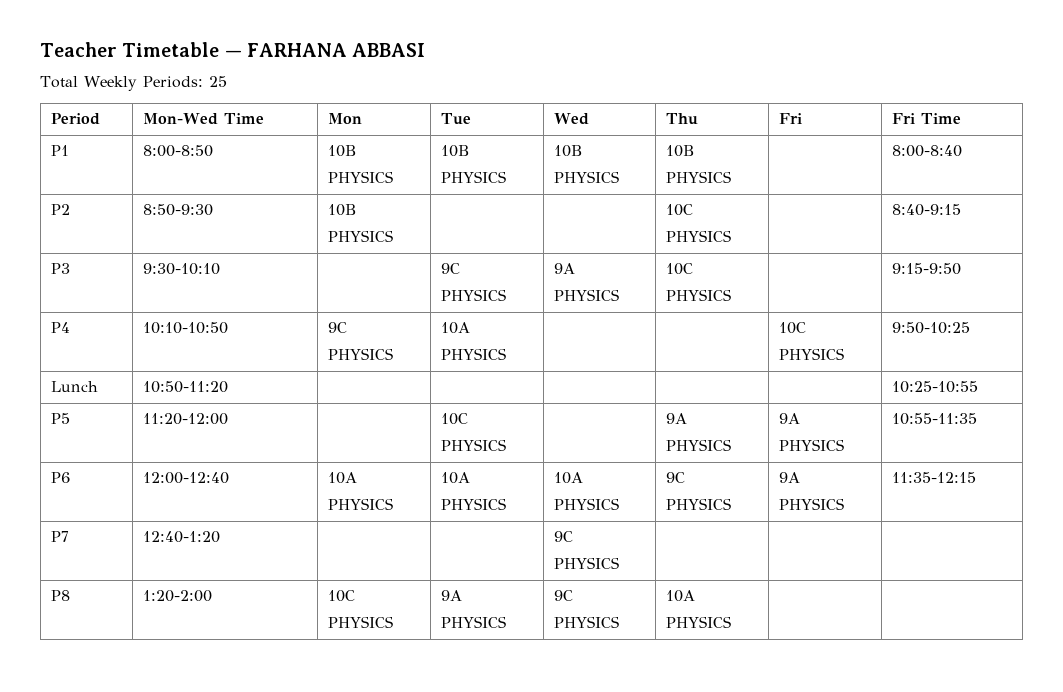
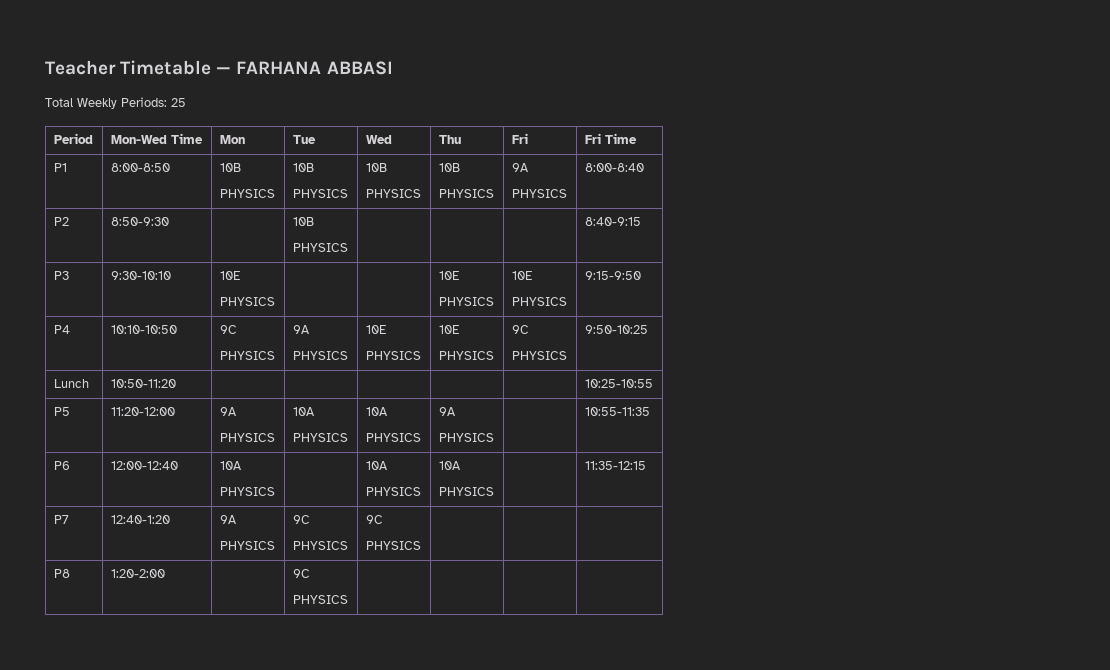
  P1 | 8:00-8:50 | 10B
  PHYSICS | 10B
  PHYSICS | 10B
  PHYSICS | 10B
- PHYSICS | | 8:00-8:40
+ PHYSICS | 9A
+ PHYSICS | 8:00-8:40
- P2 | 8:50-9:30 | 10B
- PHYSICS | | | 10C
- PHYSICS | | 8:40-9:15
+ P2 | 8:50-9:30 | | 10B
+ PHYSICS | | | | 8:40-9:15
- P3 | 9:30-10:10 | | 9C
- PHYSICS | 9A
- PHYSICS | 10C
- PHYSICS | | 9:15-9:50
+ P3 | 9:30-10:10 | 10E
+ PHYSICS | | | 10E
+ PHYSICS | 10E
+ PHYSICS | 9:15-9:50
  P4 | 10:10-10:50 | 9C
- PHYSICS | 10A
- PHYSICS | | | 10C
+ PHYSICS | 9A
+ PHYSICS | 10E
+ PHYSICS | 10E
+ PHYSICS | 9C
- P5 | 11:20-12:00 | | 10C
- PHYSICS | | 9A
+ P5 | 11:20-12:00 | 9A
+ PHYSICS | 10A
+ PHYSICS | 10A
  PHYSICS | 9A
- PHYSICS | 10:55-11:35
+ PHYSICS | | 10:55-11:35
  P6 | 12:00-12:40 | 10A
+ PHYSICS | | 10A
  PHYSICS | 10A
- PHYSICS | 10A
- PHYSICS | 9C
- PHYSICS | 9A
- PHYSICS | 11:35-12:15
+ PHYSICS | | 11:35-12:15
- P7 | 12:40-1:20 | | | 9C
+ P7 | 12:40-1:20 | 9A
+ PHYSICS | 9C
+ PHYSICS | 9C
- P8 | 1:20-2:00 | 10C
- PHYSICS | 9A
- PHYSICS | 9C
- PHYSICS | 10A
- PHYSICS | |
+ P8 | 1:20-2:00 | | 9C
+ PHYSICS | | | |

